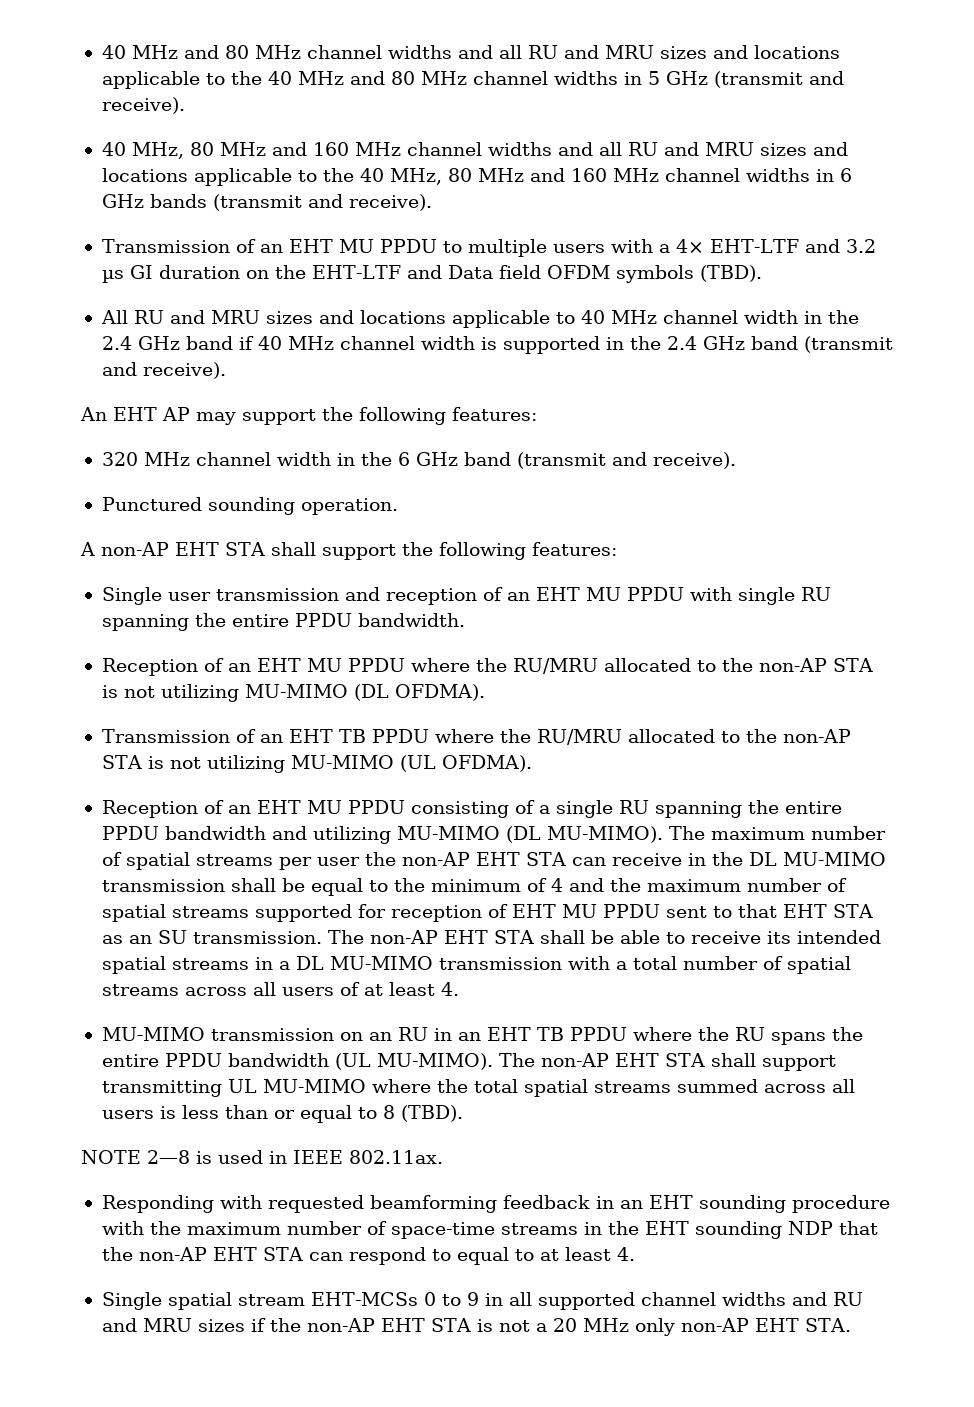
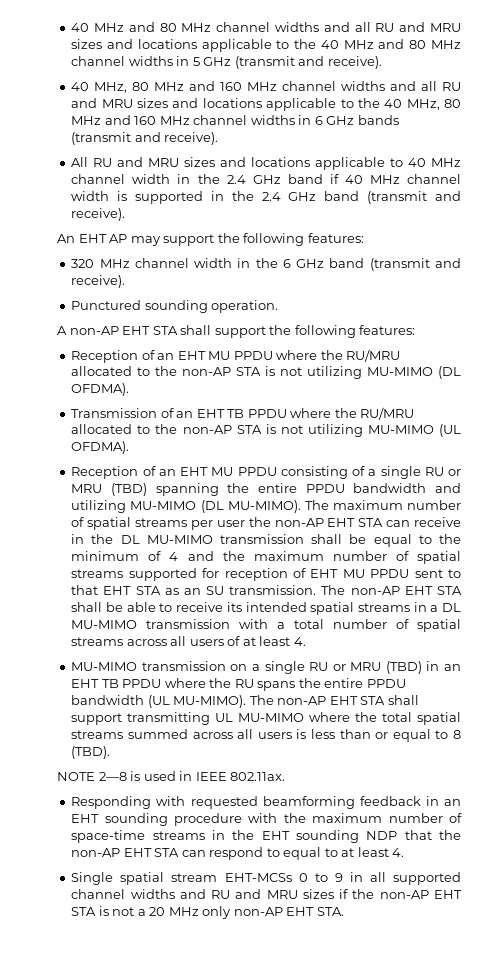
- Transmission of an EHT MU PPDU to multiple users with a 4× EHT-LTF and 3.2 µs GI duration on the EHT-LTF and Data field OFDM symbols (TBD).
- Single user transmission and reception of an EHT MU PPDU with single RU spanning the entire PPDU bandwidth.
- Reception of an EHT MU PPDU consisting of a single RU spanning the entire PPDU bandwidth and utilizing MU-MIMO (DL MU-MIMO).
+ Reception of an EHT MU PPDU consisting of a single RU or MRU (TBD) spanning the entire PPDU bandwidth and utilizing MU-MIMO (DL MU-MIMO).
- MU-MIMO transmission on an RU in an EHT TB PPDU where the RU spans the entire PPDU bandwidth (UL MU-MIMO).
+ MU-MIMO transmission on a single RU or MRU (TBD) in an EHT TB PPDU where the RU spans the entire PPDU bandwidth (UL MU-MIMO).

